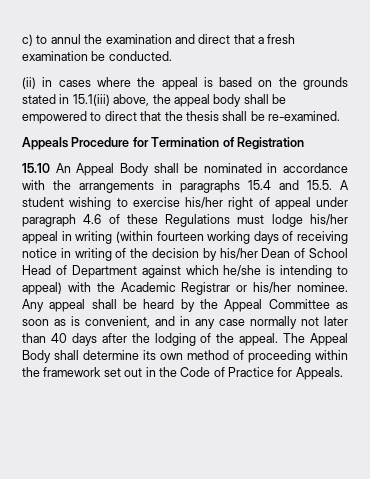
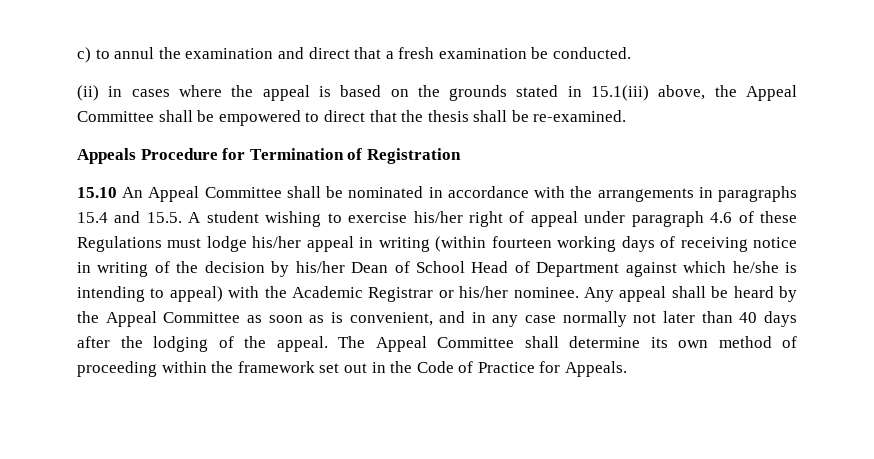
- (ii) in cases where the appeal is based on the grounds stated in 15.1(iii) above, the appeal body shall be empowered to direct that the thesis shall be re-examined.
+ (ii) in cases where the appeal is based on the grounds stated in 15.1(iii) above, the Appeal Committee shall be empowered to direct that the thesis shall be re-examined.
- 15.10 An Appeal Body shall be nominated in accordance with the arrangements in paragraphs 15.4 and 15.5. A student wishing to exercise his/her right of appeal under paragraph 4.6 of these Regulations must lodge his/her appeal in writing (within fourteen working days of receiving notice in writing of the decision by his/her Dean of School Head of Department against which he/she is intending to appeal) with the Academic Registrar or his/her nominee.
+ 15.10 An Appeal Committee shall be nominated in accordance with the arrangements in paragraphs 15.4 and 15.5. A student wishing to exercise his/her right of appeal under paragraph 4.6 of these Regulations must lodge his/her appeal in writing (within fourteen working days of receiving notice in writing of the decision by his/her Dean of School Head of Department against which he/she is intending to appeal) with the Academic Registrar or his/her nominee.
- The Appeal Body shall determine its own method of proceeding within the framework set out in the Code of Practice for Appeals.
+ The Appeal Committee shall determine its own method of proceeding within the framework set out in the Code of Practice for Appeals.

